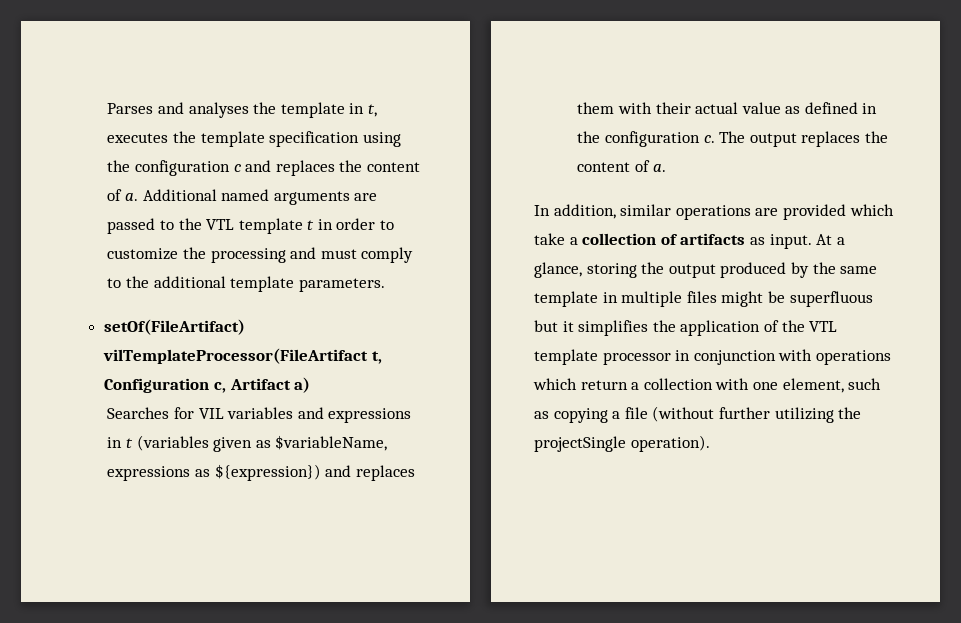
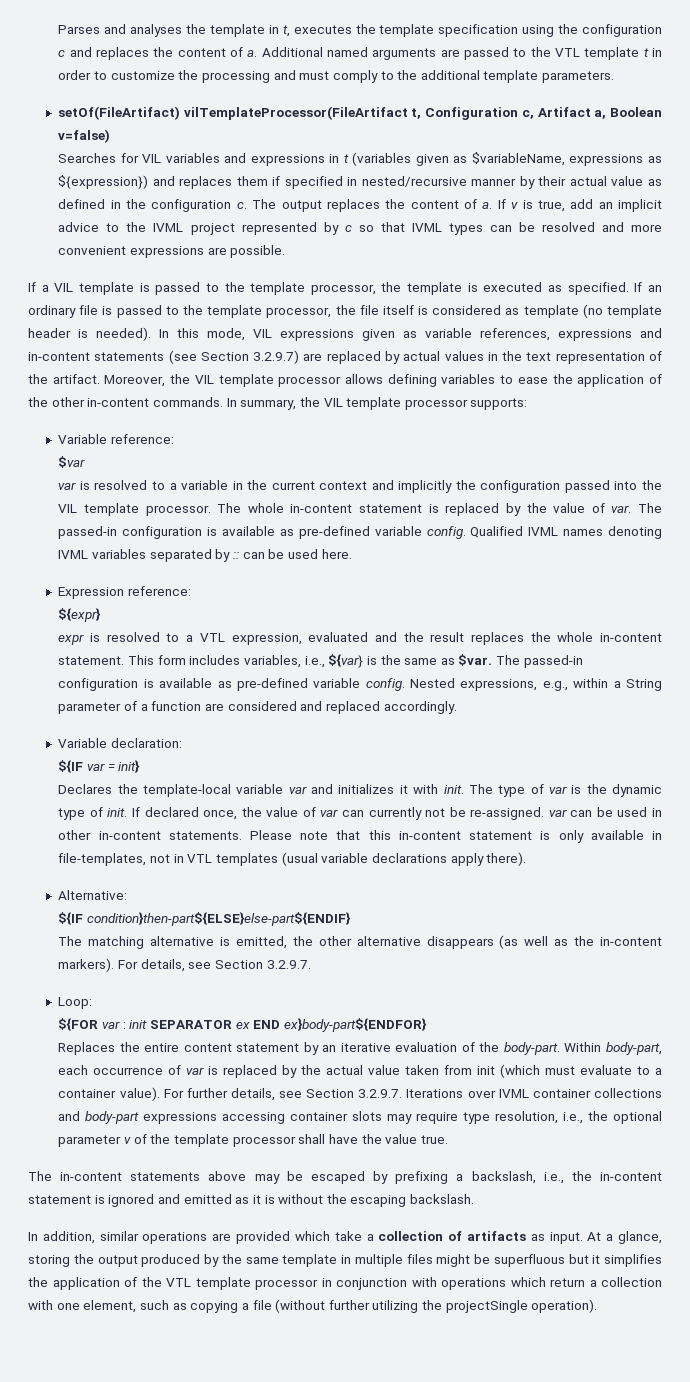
- setOf(FileArtifact) vilTemplateProcessor(FileArtifact t, Configuration c, Artifact a)
+ setOf(FileArtifact) vilTemplateProcessor(FileArtifact t, Configuration c, Artifact a, Boolean v=false)
- Searches for VIL variables and expressions in t (variables given as $variableName, expressions as ${expression}) and replaces them with their actual value as defined in the configuration c.
+ Searches for VIL variables and expressions in t (variables given as $variableName, expressions as ${expression}) and replaces them if specified in nested/recursive manner by their actual value as defined in the configuration c.
+ If v is true, add an implicit advice to the IVML project represented by c so that IVML types can be resolved and more convenient expressions are possible.
+ If a VIL template is passed to the template processor, the template is executed as specified. If an ordinary file is passed to the template processor, the file itself is considered as template (no template header is needed). In this mode, VIL expressions given as variable references, expressions and in-content statements (see Section 3.2.9.7) are replaced by actual values in the text representation of the artifact. Moreover, the VIL template processor allows defining variables to ease the application of the other in-content commands. In summary, the VIL template processor supports:
+ Variable reference:
+ $var
+ var is resolved to a variable in the current context and implicitly the configuration passed into the VIL template processor. The whole in-content statement is replaced by the value of var. The passed-in configuration is available as pre-defined variable config. Qualified IVML names denoting IVML variables separated by :: can be used here.
+ Expression reference:
+ ${expr}
+ expr is resolved to a VTL expression, evaluated and the result replaces the whole in-content statement. This form includes variables, i.e., ${var} is the same as $var. The passed-in configuration is available as pre-defined variable config. Nested expressions, e.g., within a String parameter of a function are considered and replaced accordingly.
+ Variable declaration:
+ ${IF var = init}
+ Declares the template-local variable var and initializes it with init. The type of var is the dynamic type of init. If declared once, the value of var can currently not be re-assigned. var can be used in other in-content statements. Please note that this in-content statement is only available in file-templates, not in VTL templates (usual variable declarations apply there).
+ Alternative:
+ ${IF condition}then-part${ELSE}else-part${ENDIF}
+ The matching alternative is emitted, the other alternative disappears (as well as the in-content markers). For details, see Section 3.2.9.7.
+ Loop:
+ ${FOR var : init SEPARATOR ex END ex}body-part${ENDFOR}
+ Replaces the entire content statement by an iterative evaluation of the body-part. Within body-part, each occurrence of var is replaced by the actual value taken from init (which must evaluate to a container value). For further details, see Section 3.2.9.7. Iterations over IVML container collections and body-part expressions accessing container slots may require type resolution, i.e., the optional parameter v of the template processor shall have the value true.
+ The in-content statements above may be escaped by prefixing a backslash, i.e., the in-content statement is ignored and emitted as it is without the escaping backslash.

